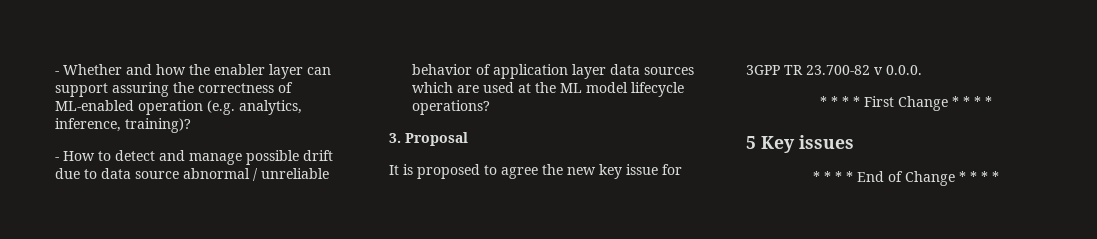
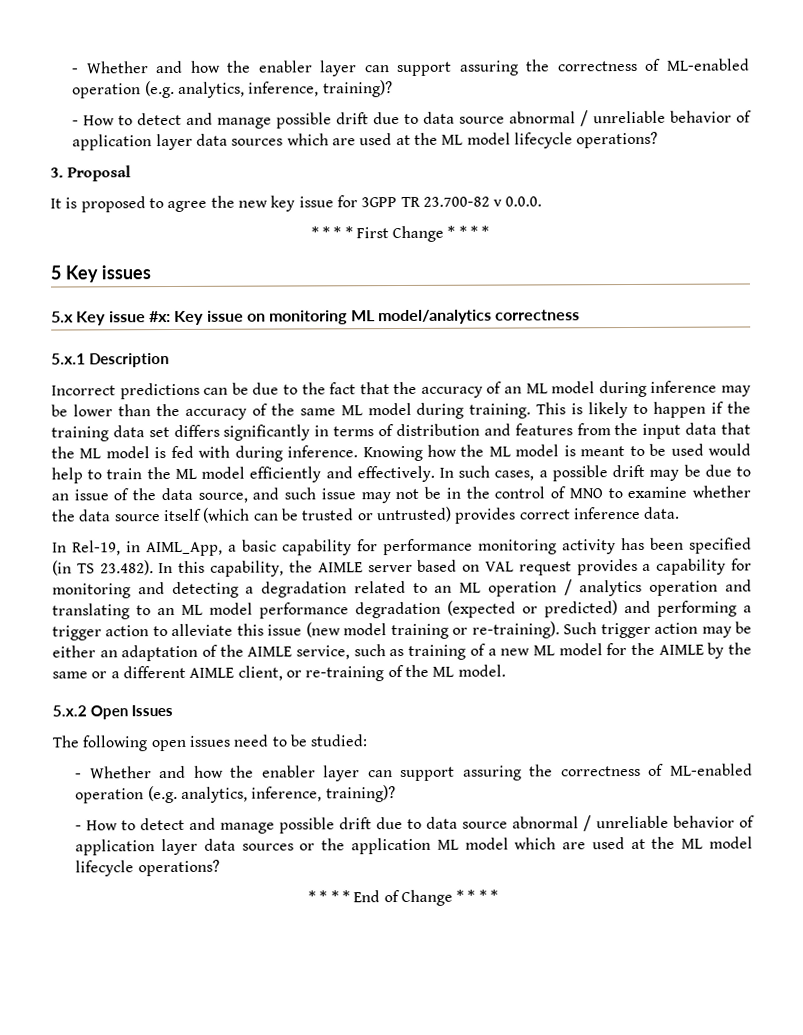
+ 5.x Key issue #x: Key issue on monitoring ML model/analytics correctness
+ 5.x.1 Description
+ Incorrect predictions can be due to the fact that the accuracy of an ML model during inference may be lower than the accuracy of the same ML model during training. This is likely to happen if the training data set differs significantly in terms of distribution and features from the input data that the ML model is fed with during inference. Knowing how the ML model is meant to be used would help to train the ML model efficiently and effectively. In such cases, a possible drift may be due to an issue of the data source, and such issue may not be in the control of MNO to examine whether the data source itself (which can be trusted or untrusted) provides correct inference data.
+ In Rel-19, in AIML_App, a basic capability for performance monitoring activity has been specified (in TS 23.482). In this capability, the AIMLE server based on VAL request provides a capability for monitoring and detecting a degradation related to an ML operation / analytics operation and translating to an ML model performance degradation (expected or predicted) and performing a trigger action to alleviate this issue (new model training or re-training). Such trigger action may be either an adaptation of the AIMLE service, such as training of a new ML model for the AIMLE by the same or a different AIMLE client, or re-training of the ML model.
+ 5.x.2 Open Issues
+ The following open issues need to be studied:
+ - Whether and how the enabler layer can support assuring the correctness of ML-enabled operation (e.g. analytics, inference, training)?
+ - How to detect and manage possible drift due to data source abnormal / unreliable behavior of application layer data sources or the application ML model which are used at the ML model lifecycle operations?

